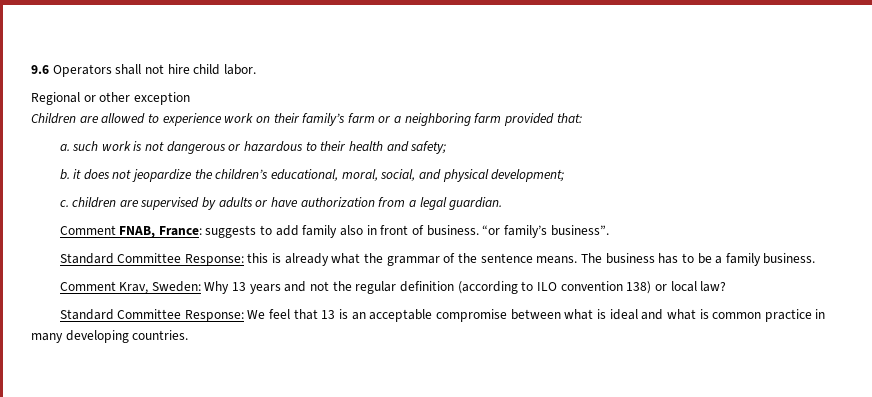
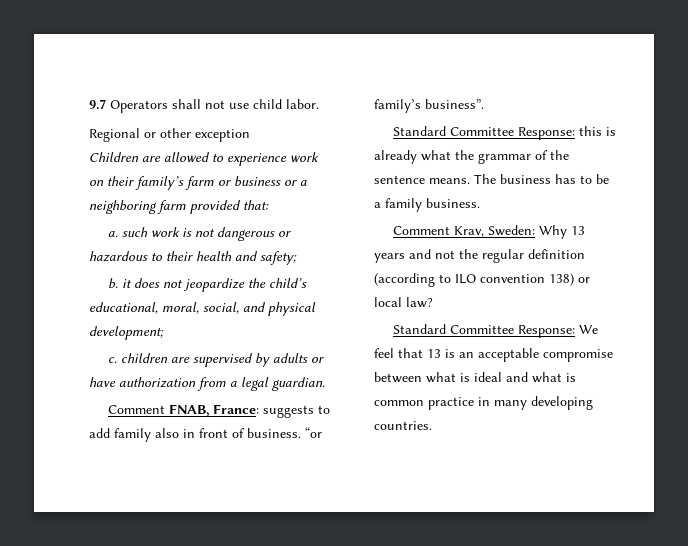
- 9.6 Operators shall not hire child labor.
+ 9.7 Operators shall not use child labor.
- Children are allowed to experience work on their family’s farm or a neighboring farm provided that:
+ Children are allowed to experience work on their family’s farm or business or a neighboring farm provided that:
- b. it does not jeopardize the children’s educational, moral, social, and physical development;
+ b. it does not jeopardize the child’s educational, moral, social, and physical development;

